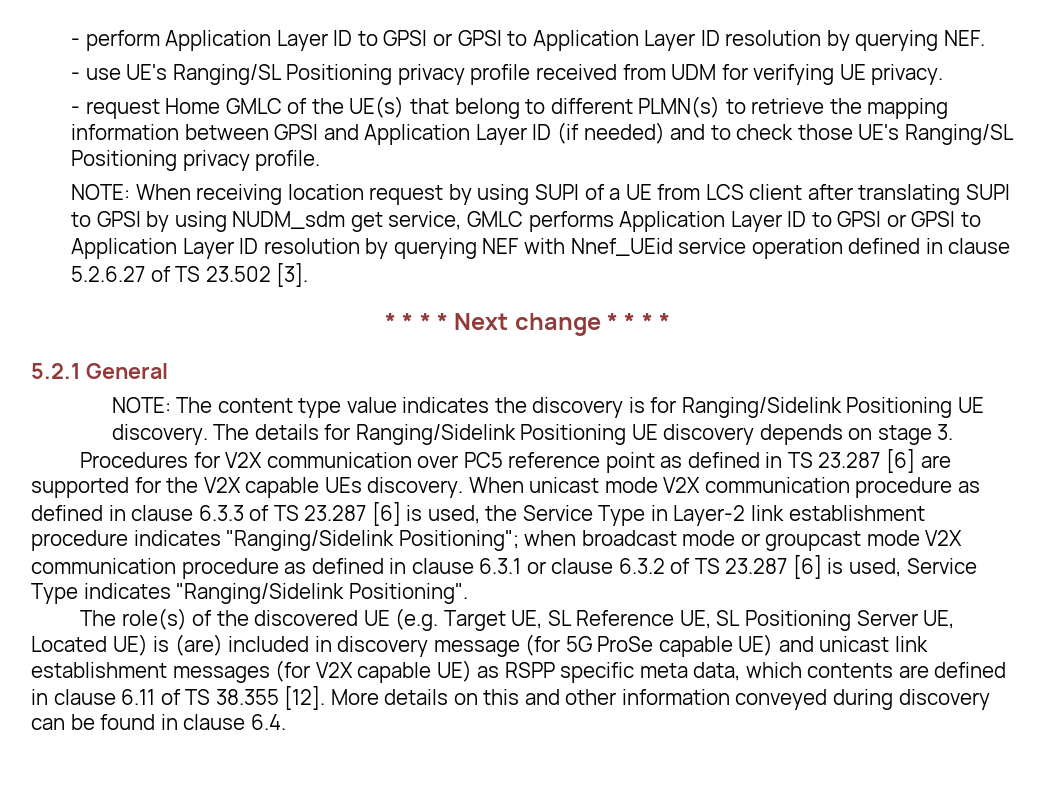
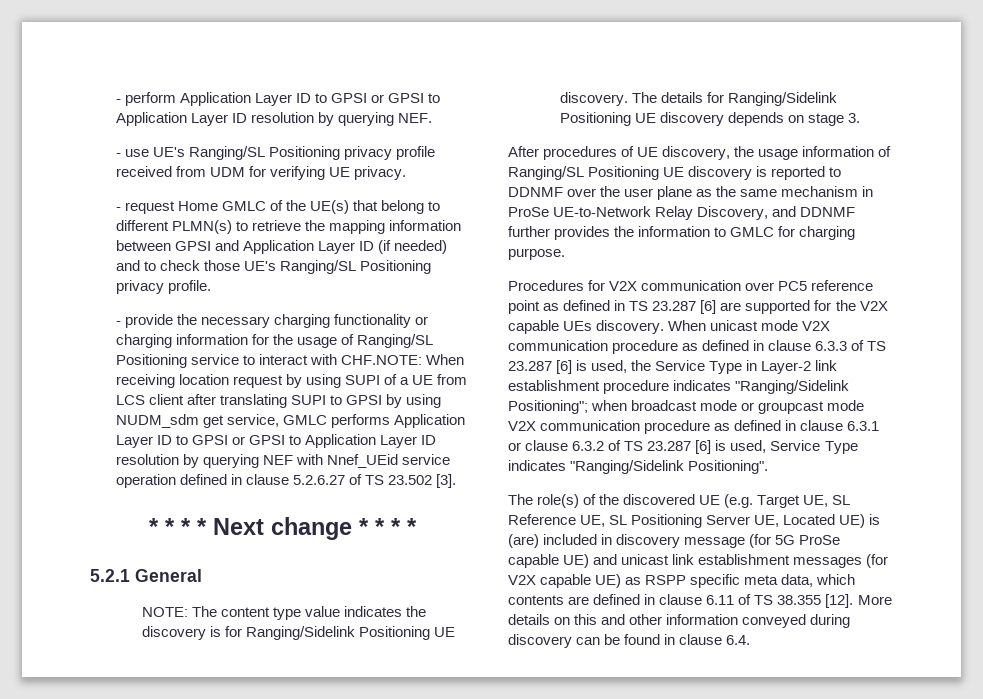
- NOTE: When receiving location request by using SUPI of a UE from LCS client after translating SUPI to GPSI by using NUDM_sdm get service, GMLC performs Application Layer ID to GPSI or GPSI to Application Layer ID resolution by querying NEF with Nnef_UEid service operation defined in clause 5.2.6.27 of TS 23.502 [3].
+ - provide the necessary charging functionality or charging information for the usage of Ranging/SL Positioning service to interact with CHF.NOTE: When receiving location request by using SUPI of a UE from LCS client after translating SUPI to GPSI by using NUDM_sdm get service, GMLC performs Application Layer ID to GPSI or GPSI to Application Layer ID resolution by querying NEF with Nnef_UEid service operation defined in clause 5.2.6.27 of TS 23.502 [3].
+ After procedures of UE discovery, the usage information of Ranging/SL Positioning UE discovery is reported to DDNMF over the user plane as the same mechanism in ProSe UE-to-Network Relay Discovery, and DDNMF further provides the information to GMLC for charging purpose.

